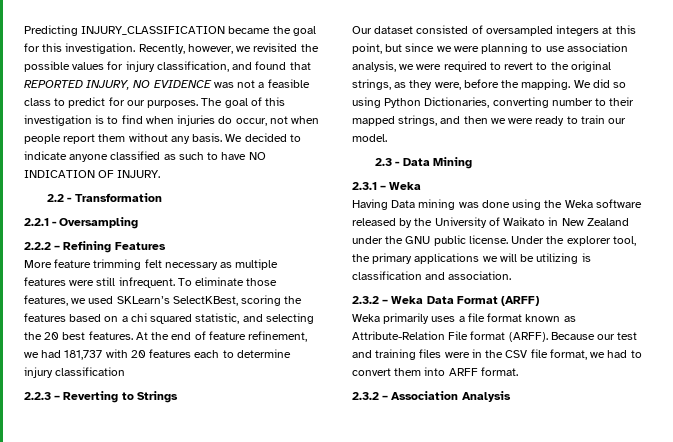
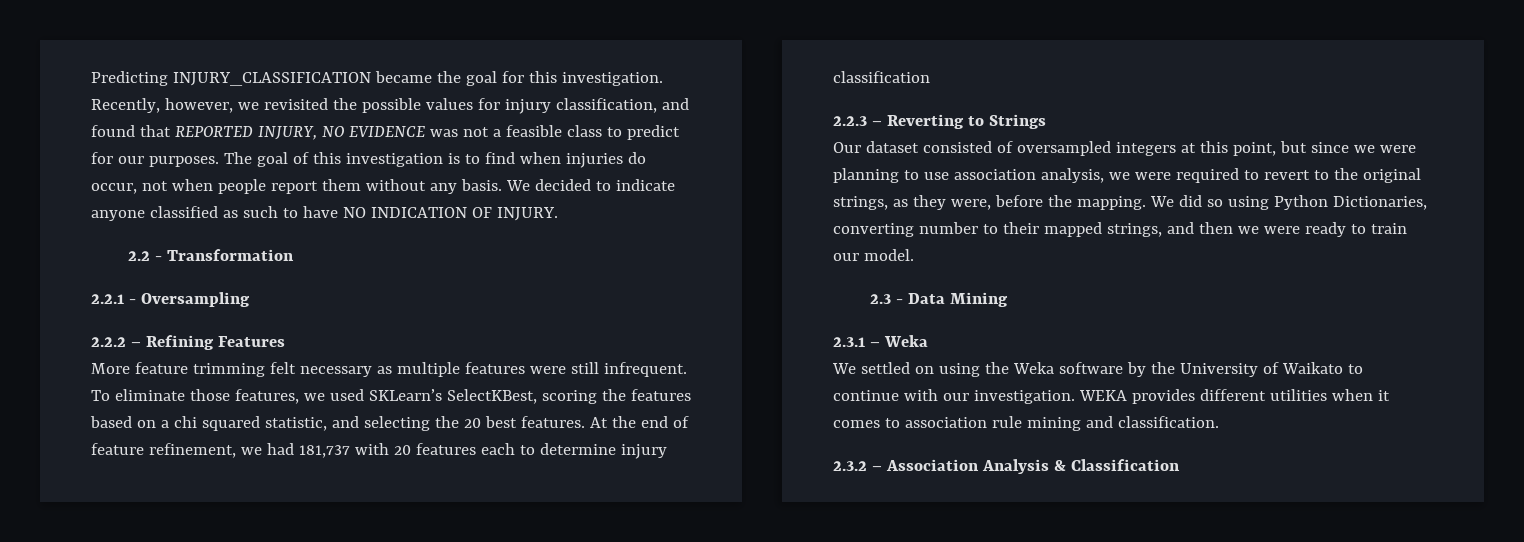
- Having Data mining was done using the Weka software released by the University of Waikato in New Zealand under the GNU public license. Under the explorer tool, the primary applications we will be utilizing is classification and association.
- 2.3.2 – Weka Data Format (ARFF)
- Weka primarily uses a file format known as Attribute-Relation File format (ARFF). Because our test and training files were in the CSV file format, we had to convert them into ARFF format.
+ We settled on using the Weka software by the University of Waikato to continue with our investigation. WEKA provides different utilities when it comes to association rule mining and classification.
- 2.3.2 – Association Analysis
+ 2.3.2 – Association Analysis & Classification

